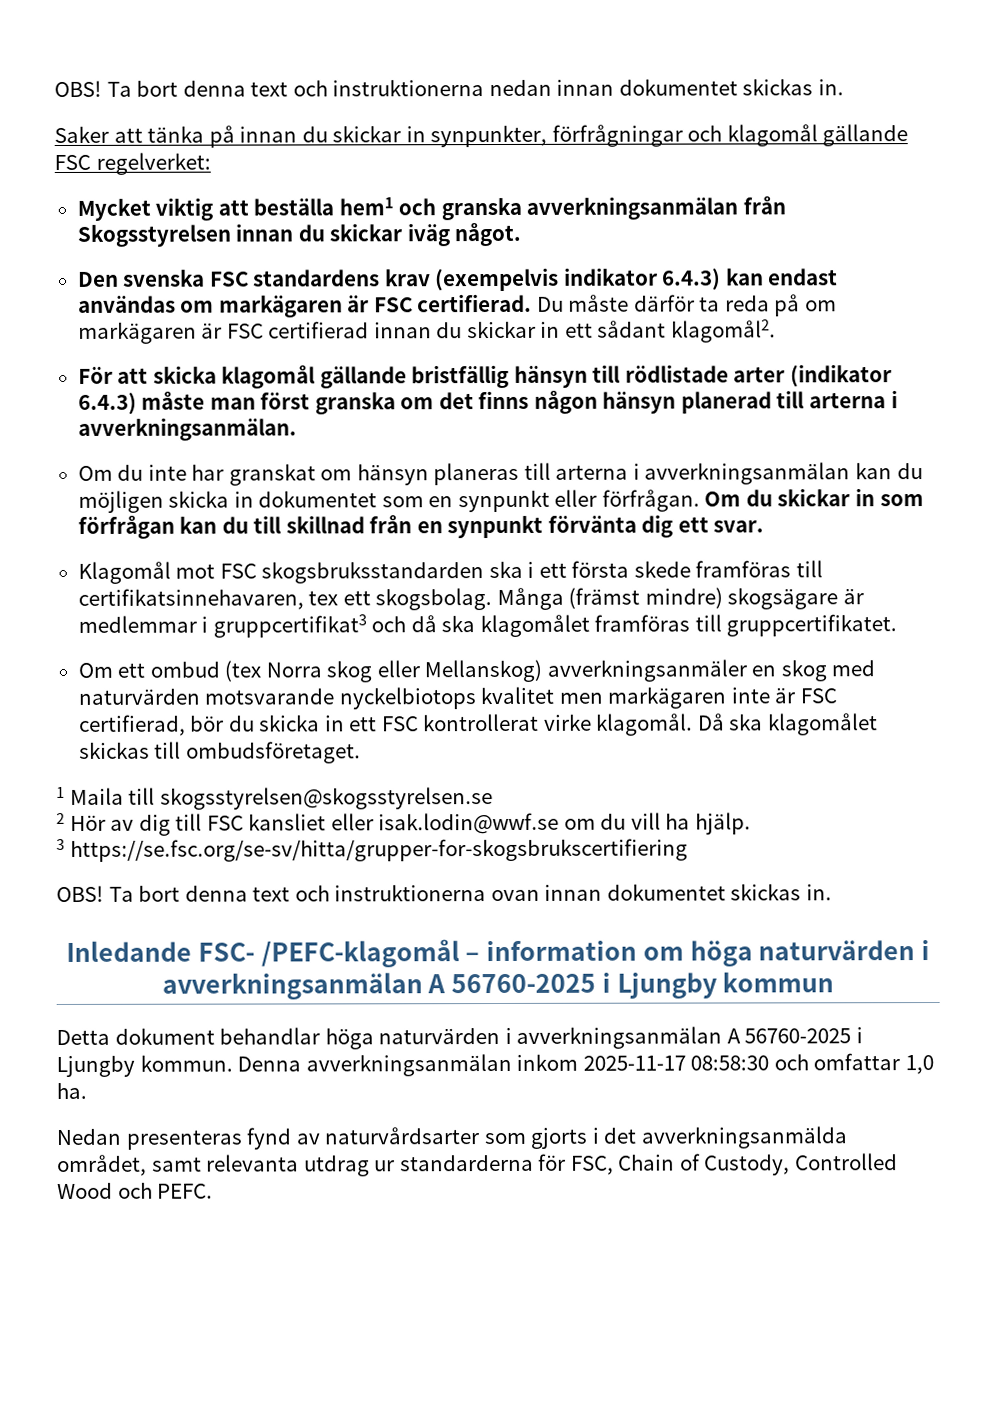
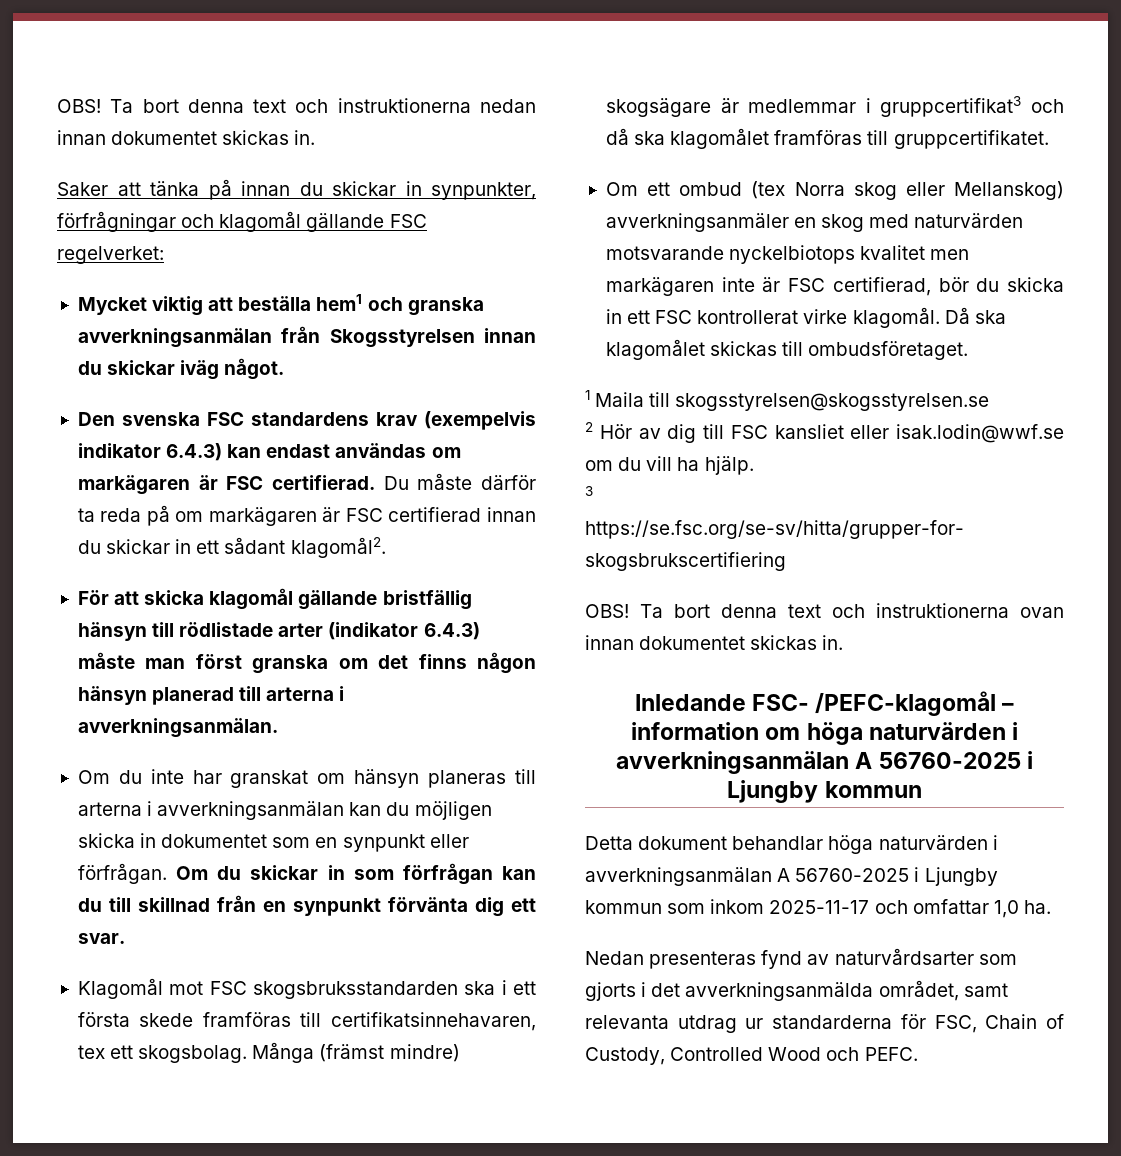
- Detta dokument behandlar höga naturvärden i avverkningsanmälan A 56760-2025 i Ljungby kommun. Denna avverkningsanmälan inkom 2025-11-17 08:58:30 och omfattar 1,0 ha.
+ Detta dokument behandlar höga naturvärden i avverkningsanmälan A 56760-2025 i Ljungby kommun som inkom 2025-11-17 och omfattar 1,0 ha.

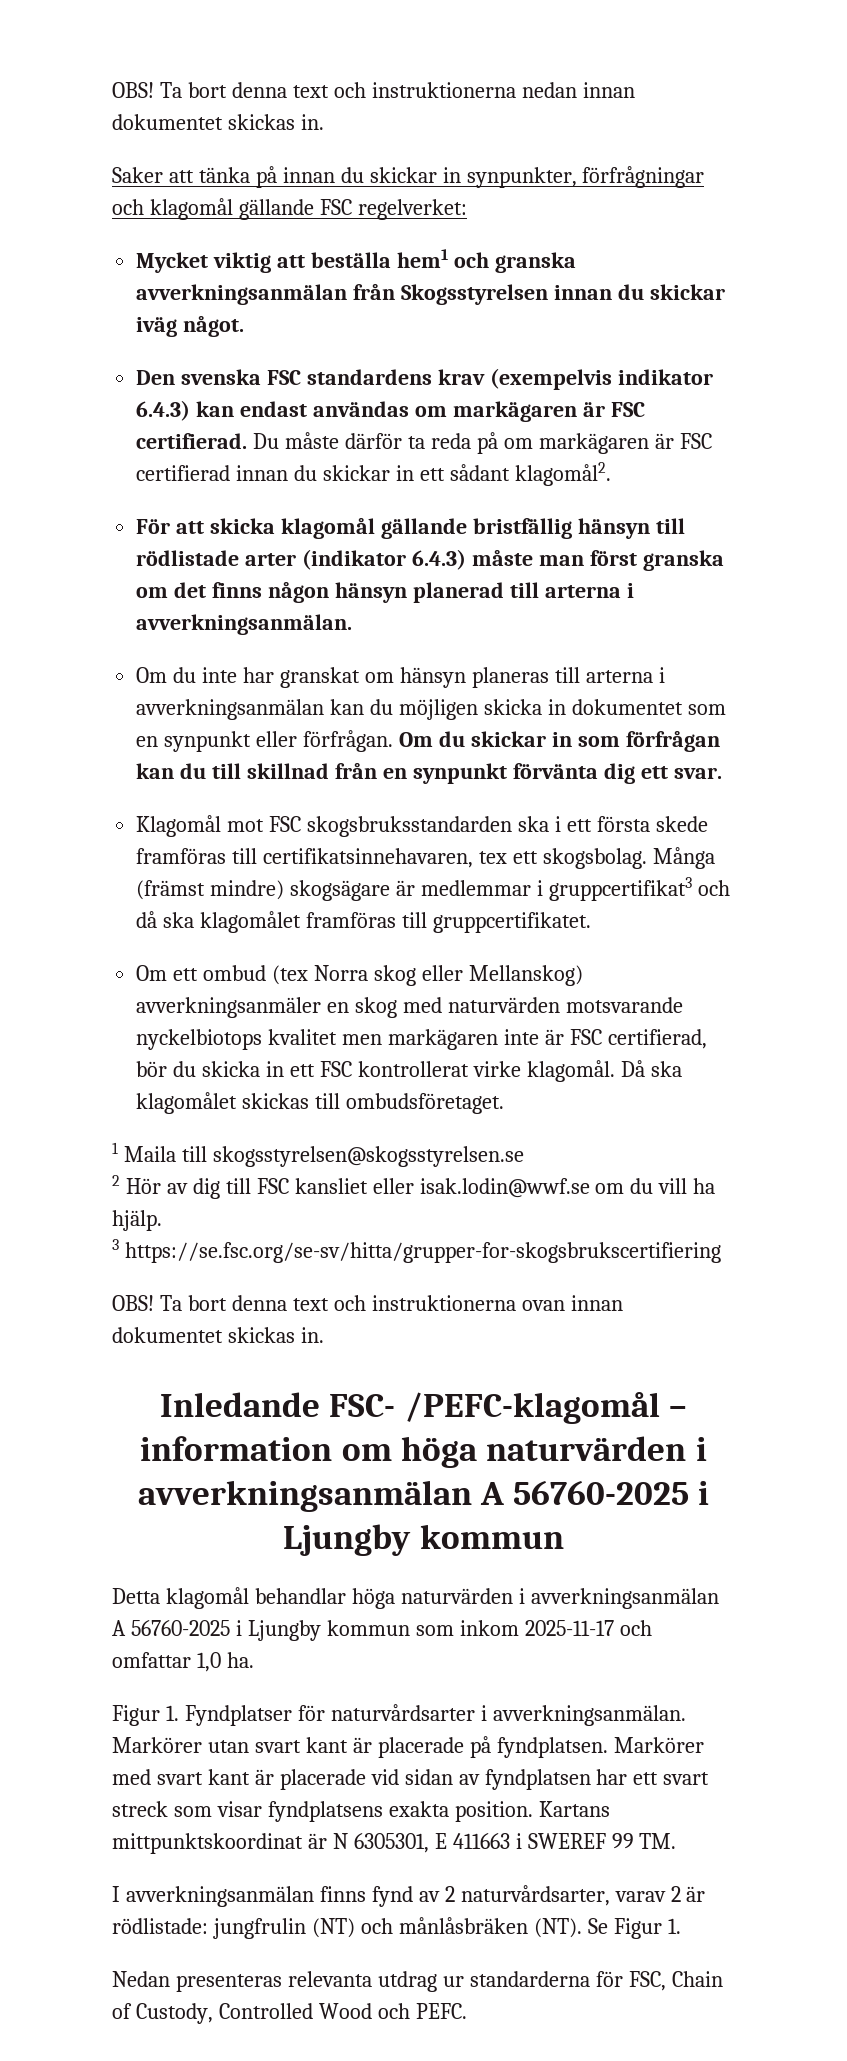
- Detta dokument behandlar höga naturvärden i avverkningsanmälan A 56760-2025 i Ljungby kommun som inkom 2025-11-17 och omfattar 1,0 ha.
+ Detta klagomål behandlar höga naturvärden i avverkningsanmälan A 56760-2025 i Ljungby kommun som inkom 2025-11-17 och omfattar 1,0 ha.
- Nedan presenteras fynd av naturvårdsarter som gjorts i det avverkningsanmälda området, samt relevanta utdrag ur standarderna för FSC, Chain of Custody, Controlled Wood och PEFC.
+ Figur 1. Fyndplatser för naturvårdsarter i avverkningsanmälan. Markörer utan svart kant är placerade på fyndplatsen. Markörer med svart kant är placerade vid sidan av fyndplatsen har ett svart streck som visar fyndplatsens exakta position. Kartans mittpunktskoordinat är N 6305301, E 411663 i SWEREF 99 TM.
+ I avverkningsanmälan finns fynd av 2 naturvårdsarter, varav 2 är rödlistade: jungfrulin (NT) och månlåsbräken (NT). Se Figur 1.
+ Nedan presenteras relevanta utdrag ur standarderna för FSC, Chain of Custody, Controlled Wood och PEFC.

